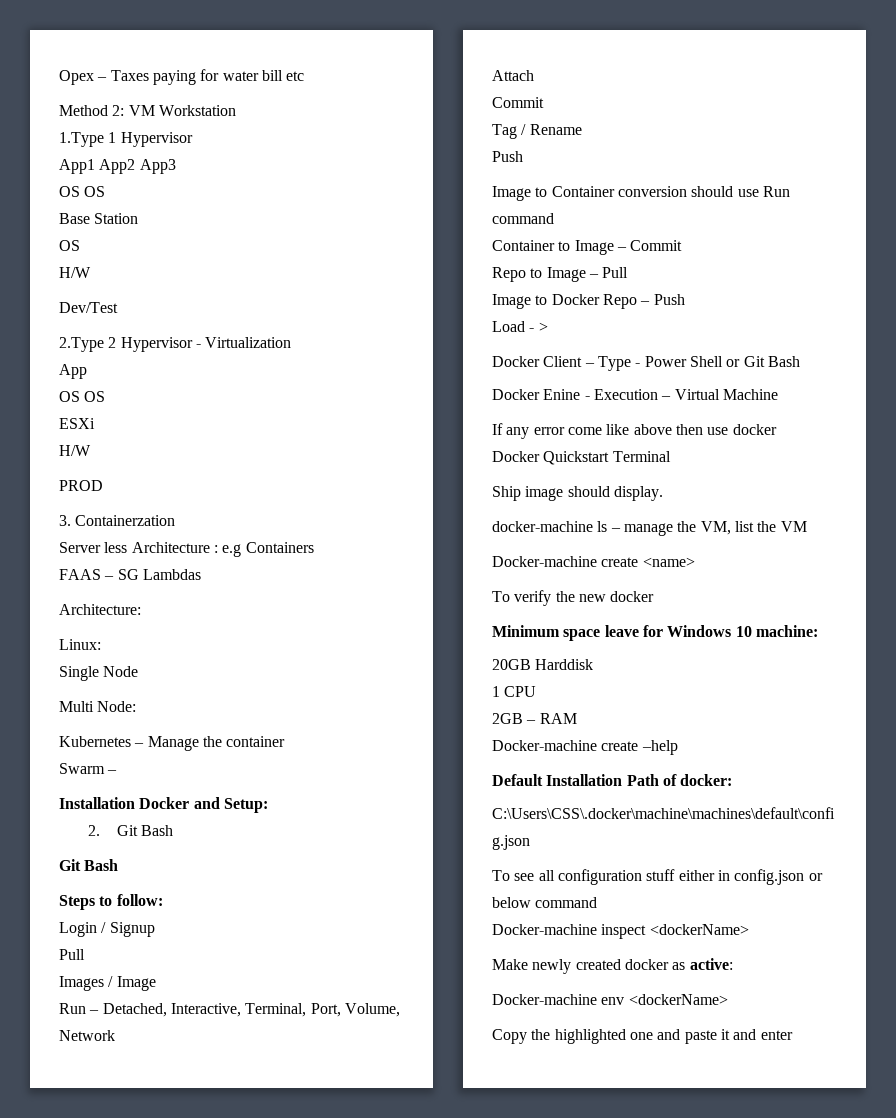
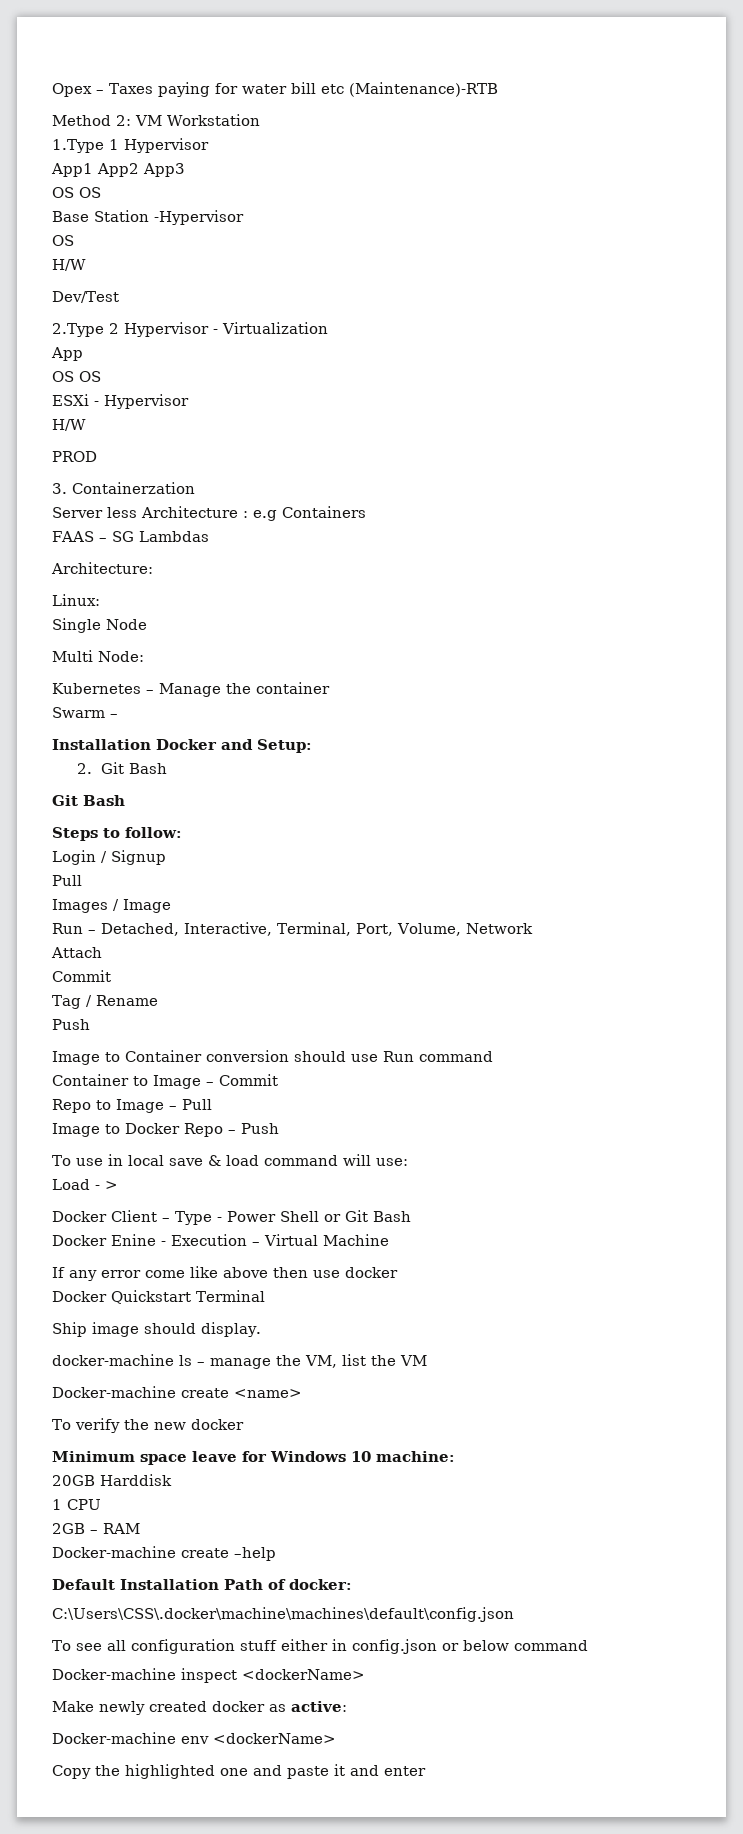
- Opex – Taxes paying for water bill etc
+ Opex – Taxes paying for water bill etc (Maintenance)-RTB
- Base Station
+ Base Station -Hypervisor
- ESXi
+ ESXi - Hypervisor
+ To use in local save & load command will use:

